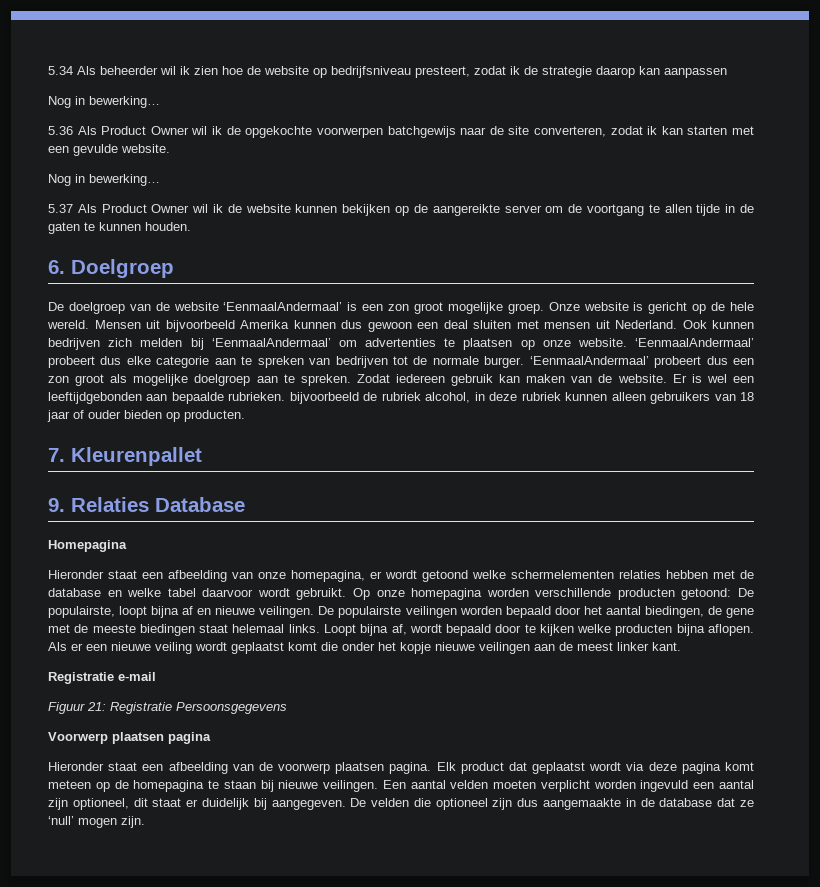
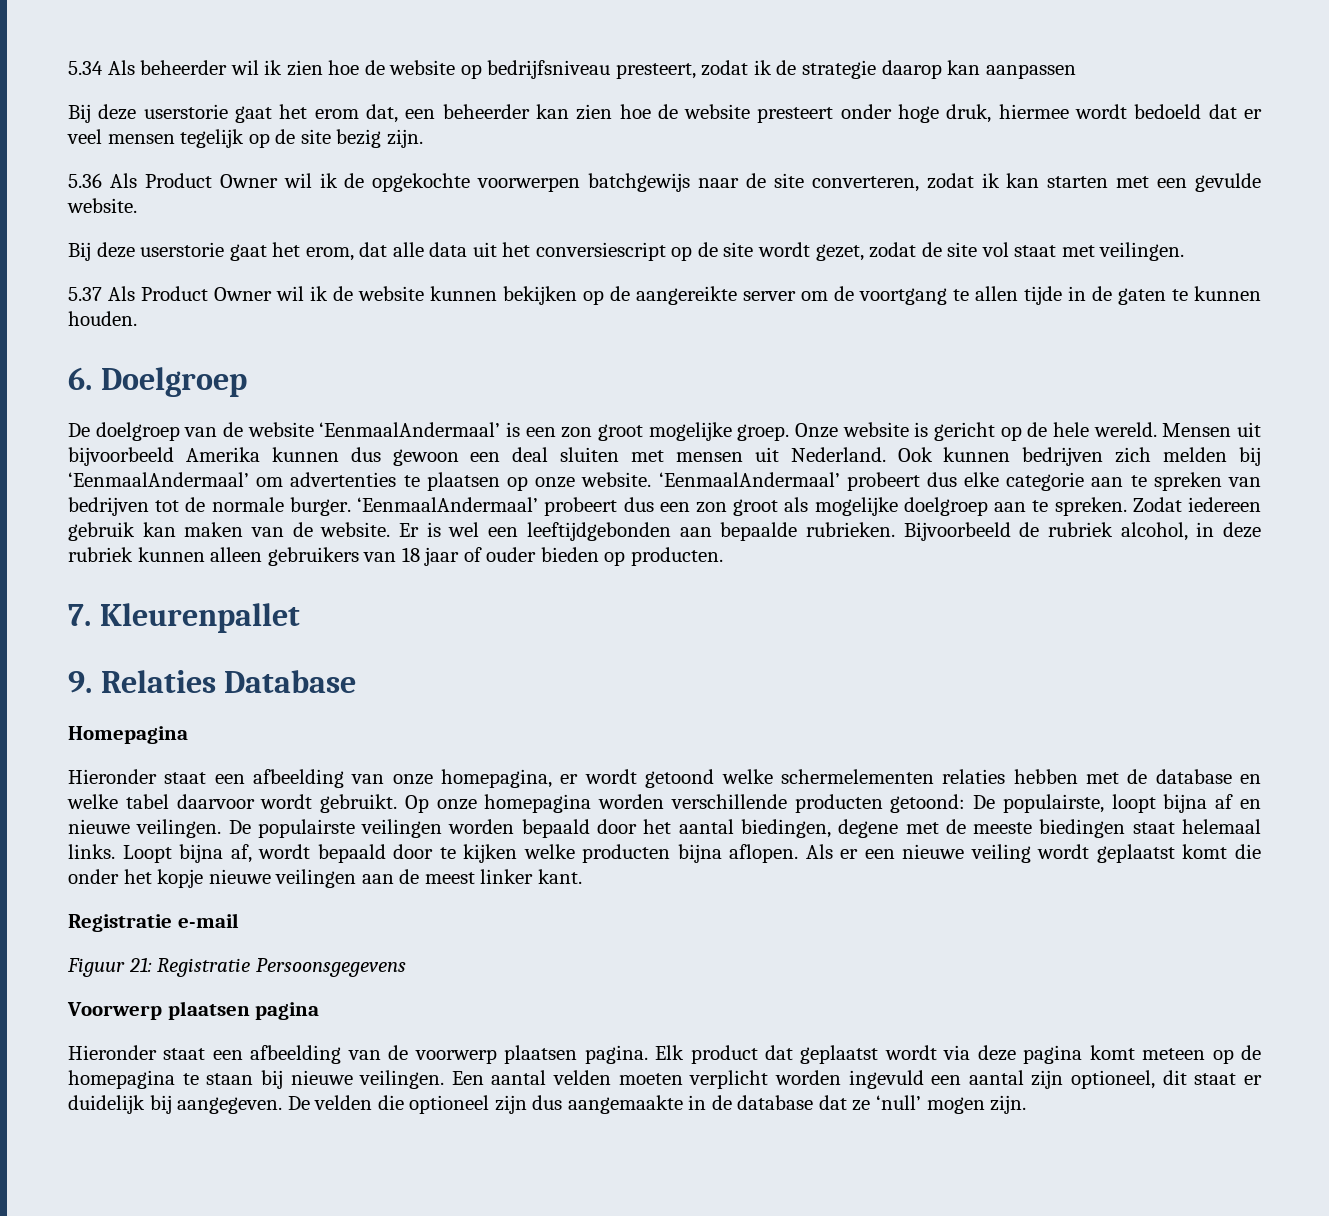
  5.34 Als beheerder wil ik zien hoe de website op bedrijfsniveau presteert, zodat ik de strategie daarop kan aanpassen
- Nog in bewerking…
+ Bij deze userstorie gaat het erom dat, een beheerder kan zien hoe de website presteert onder hoge druk, hiermee wordt bedoeld dat er veel mensen tegelijk op de site bezig zijn.
  5.36 Als Product Owner wil ik de opgekochte voorwerpen batchgewijs naar de site converteren, zodat ik kan starten met een gevulde website.
- Nog in bewerking…
+ Bij deze userstorie gaat het erom, dat alle data uit het conversiescript op de site wordt gezet, zodat de site vol staat met veilingen.
- Er is wel een leeftijdgebonden aan bepaalde rubrieken. bijvoorbeeld de rubriek alcohol, in deze rubriek kunnen alleen gebruikers van 18 jaar of ouder bieden op producten.
+ Er is wel een leeftijdgebonden aan bepaalde rubrieken. Bijvoorbeeld de rubriek alcohol, in deze rubriek kunnen alleen gebruikers van 18 jaar of ouder bieden op producten.
- De populairste veilingen worden bepaald door het aantal biedingen, de gene met de meeste biedingen staat helemaal links.
+ De populairste veilingen worden bepaald door het aantal biedingen, degene met de meeste biedingen staat helemaal links.

